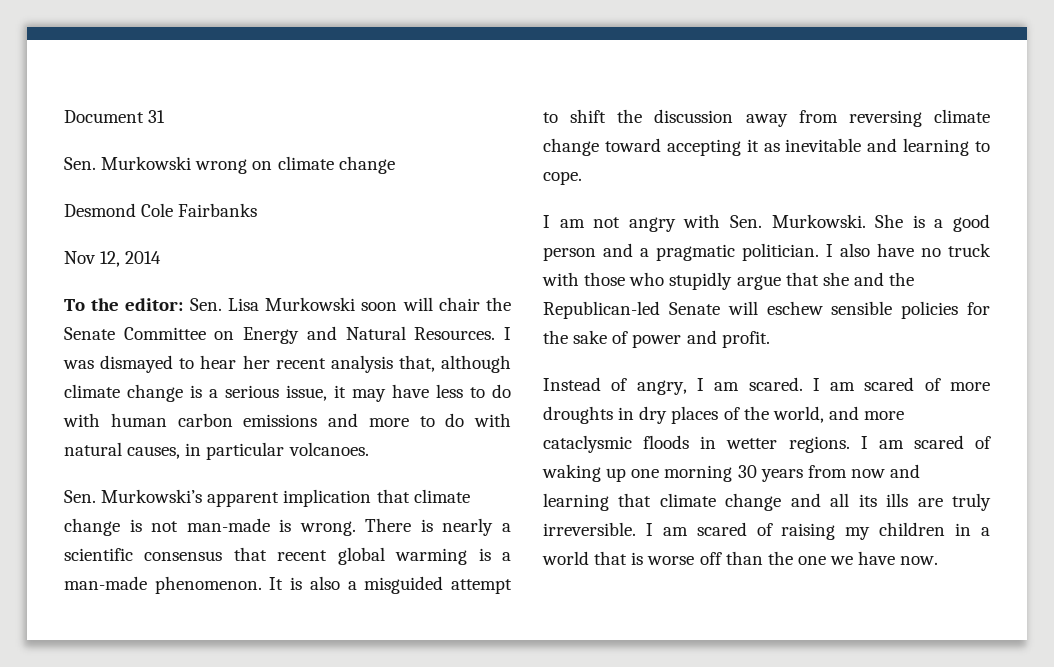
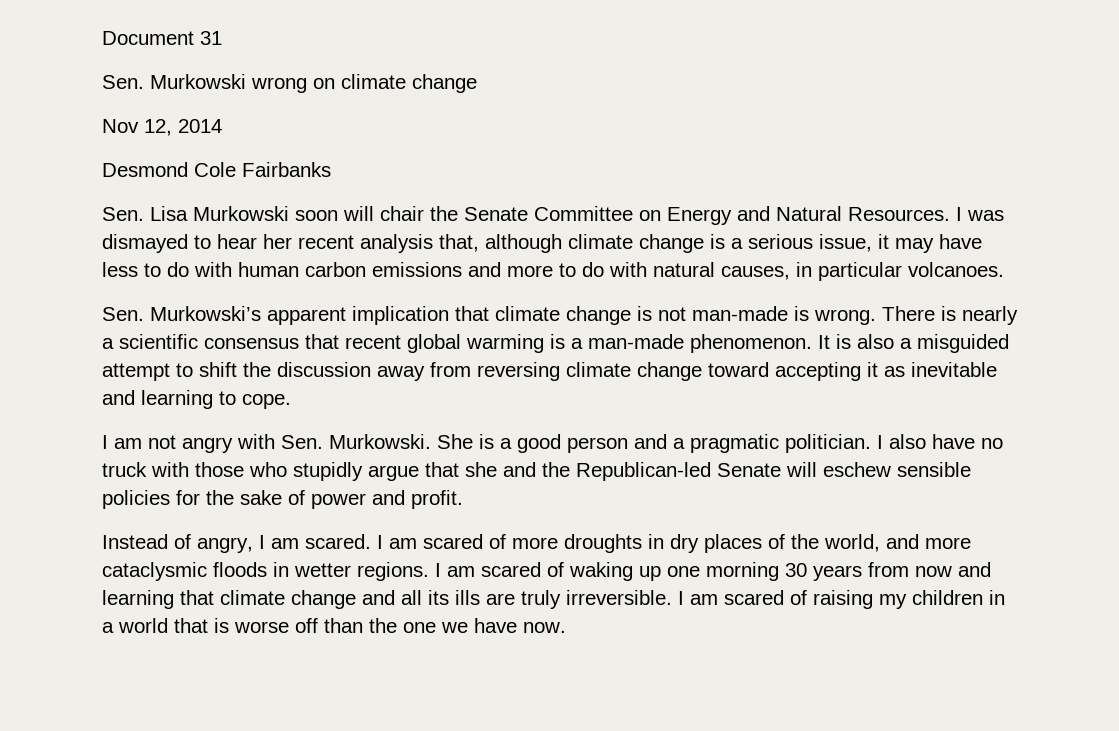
+ Nov 12, 2014
- Nov 12, 2014
- To the editor: Sen. Lisa Murkowski soon will chair the Senate Committee on Energy and Natural Resources.
+ Sen. Lisa Murkowski soon will chair the Senate Committee on Energy and Natural Resources.

